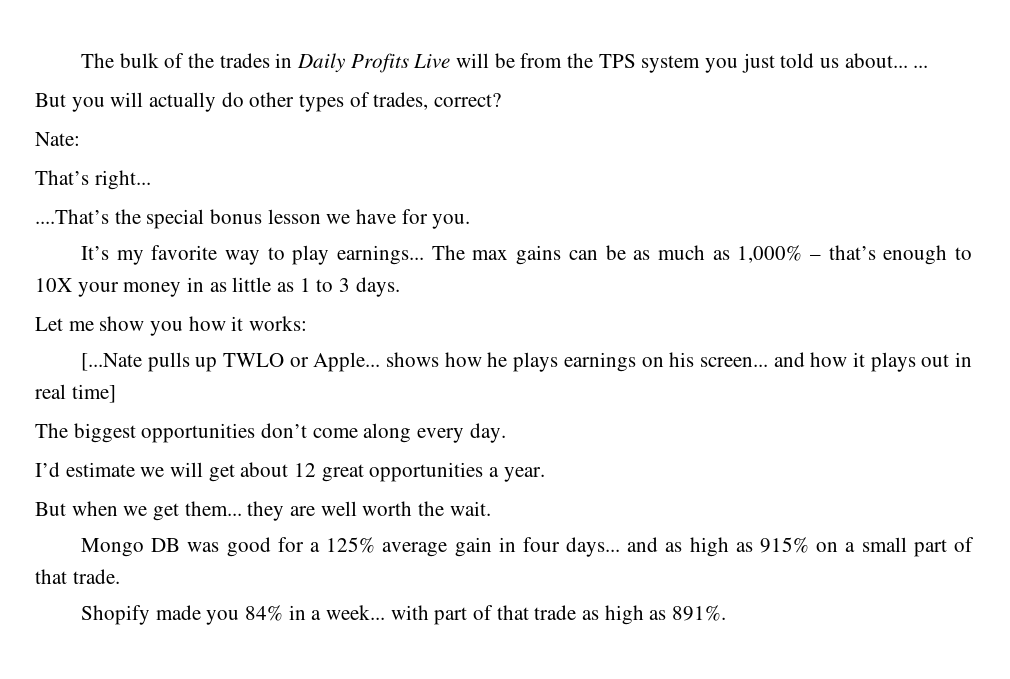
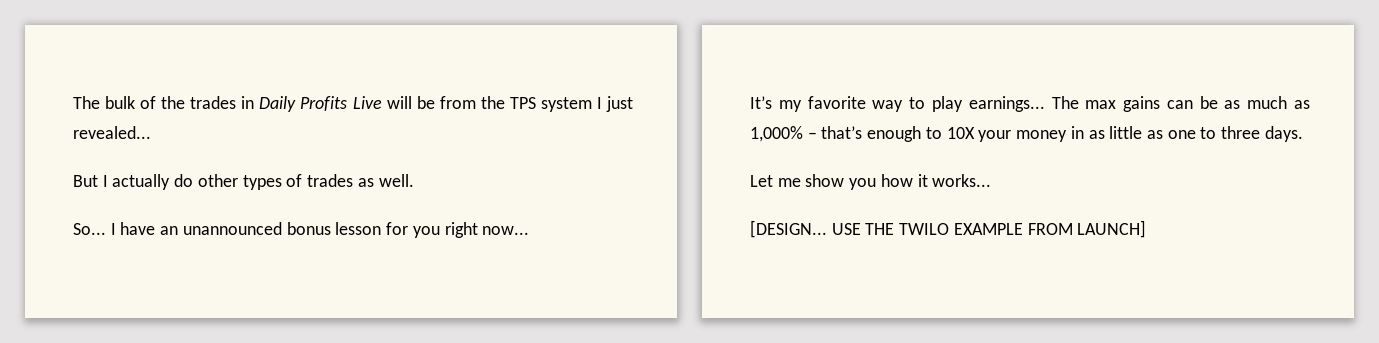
- The bulk of the trades in Daily Profits Live will be from the TPS system you just told us about... ...
- But you will actually do other types of trades, correct?
- Nate:
- That’s right...
- ....That’s the special bonus lesson we have for you.
+ The bulk of the trades in Daily Profits Live will be from the TPS system I just revealed...
+ But I actually do other types of trades as well.
+ So... I have an unannounced bonus lesson for you right now...
- The max gains can be as much as 1,000% – that’s enough to 10X your money in as little as 1 to 3 days.
+ The max gains can be as much as 1,000% – that’s enough to 10X your money in as little as one to three days.
- Let me show you how it works:
- [...Nate pulls up TWLO or Apple... shows how he plays earnings on his screen... and how it plays out in real time]
- The biggest opportunities don’t come along every day.
- I’d estimate we will get about 12 great opportunities a year.
- But when we get them... they are well worth the wait.
- Mongo DB was good for a 125% average gain in four days... and as high as 915% on a small part of that trade.
- Shopify made you 84% in a week... with part of that trade as high as 891%.
+ Let me show you how it works...
+ [DESIGN... USE THE TWILO EXAMPLE FROM LAUNCH]

